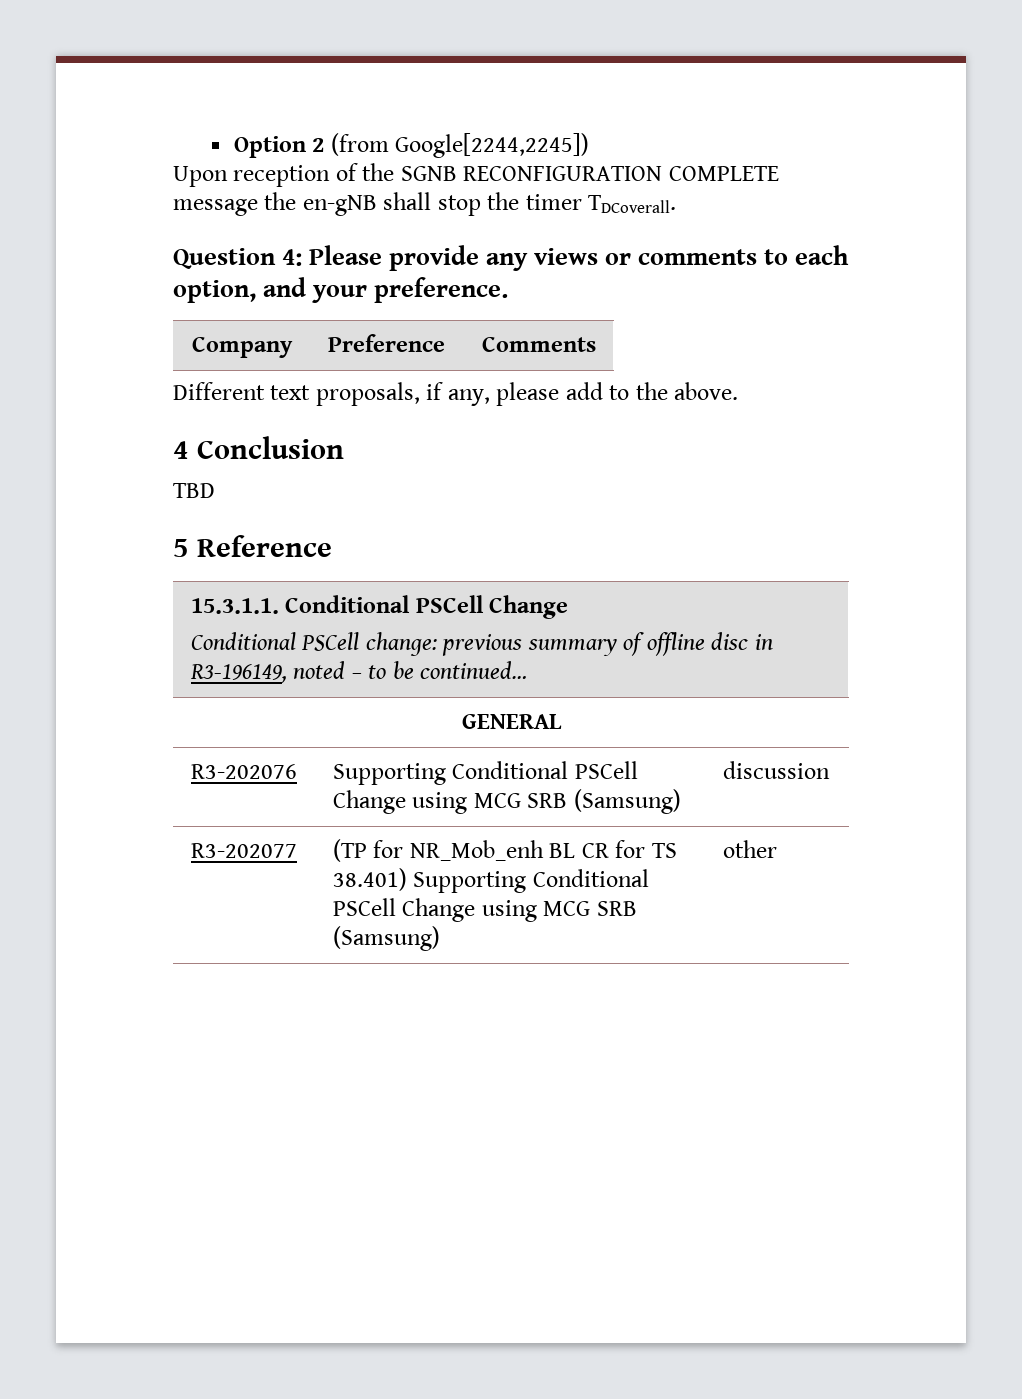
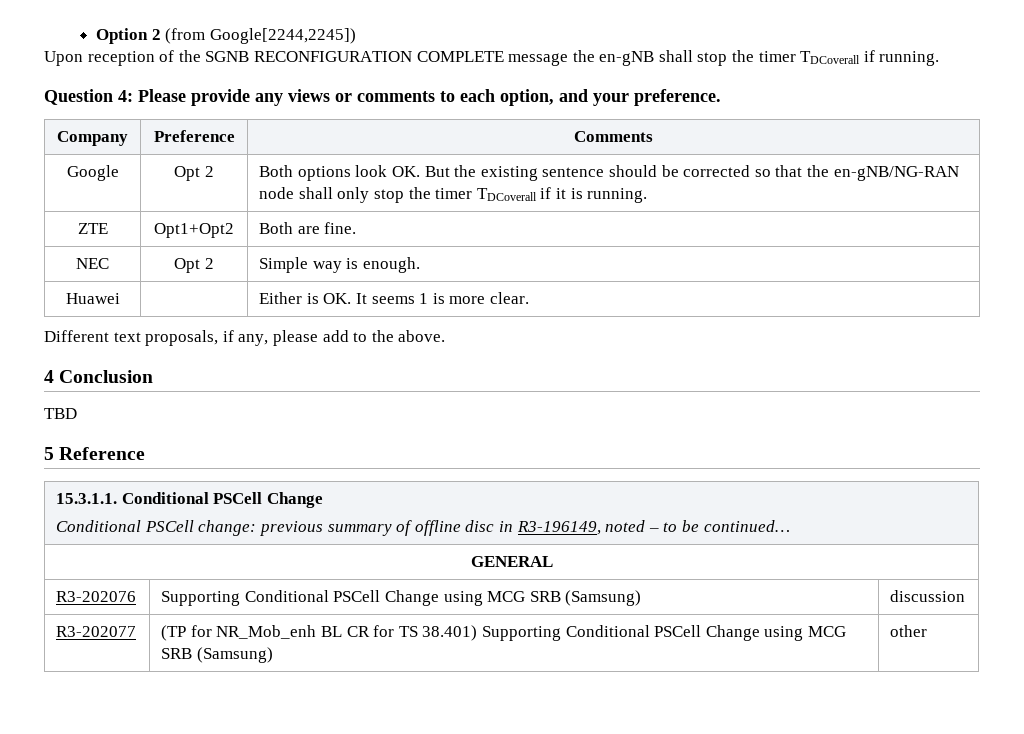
- Upon reception of the SGNB RECONFIGURATION COMPLETE message the en-gNB shall stop the timer TDCoverall.
+ Upon reception of the SGNB RECONFIGURATION COMPLETE message the en-gNB shall stop the timer TDCoverall if running.
+ Google | Opt 2 | Both options look OK. But the existing sentence should be corrected so that the en-gNB/NG-RAN node shall only stop the timer TDCoverall if it is running.
+ ZTE | Opt1+Opt2 | Both are fine.
+ NEC | Opt 2 | Simple way is enough.
+ Huawei | | Either is OK. It seems 1 is more clear.

